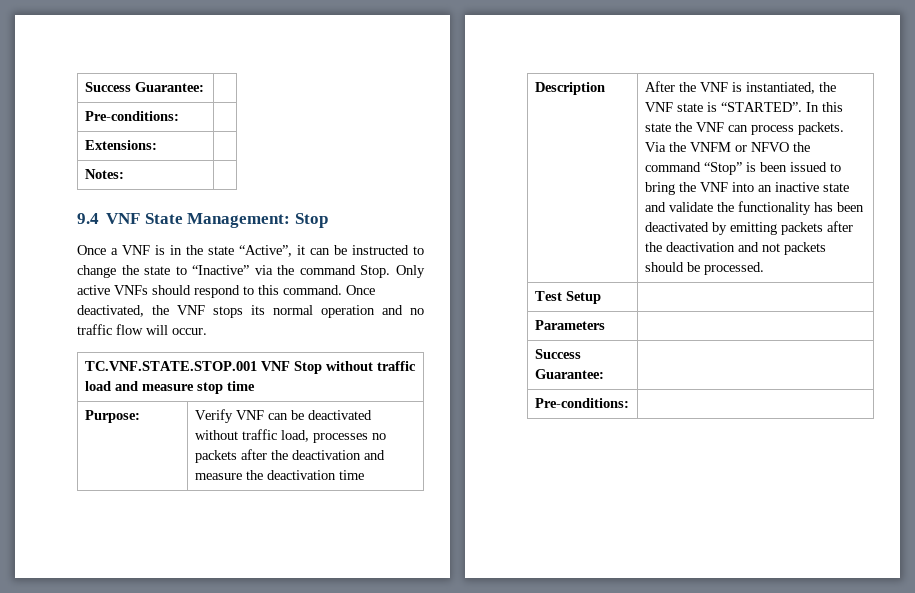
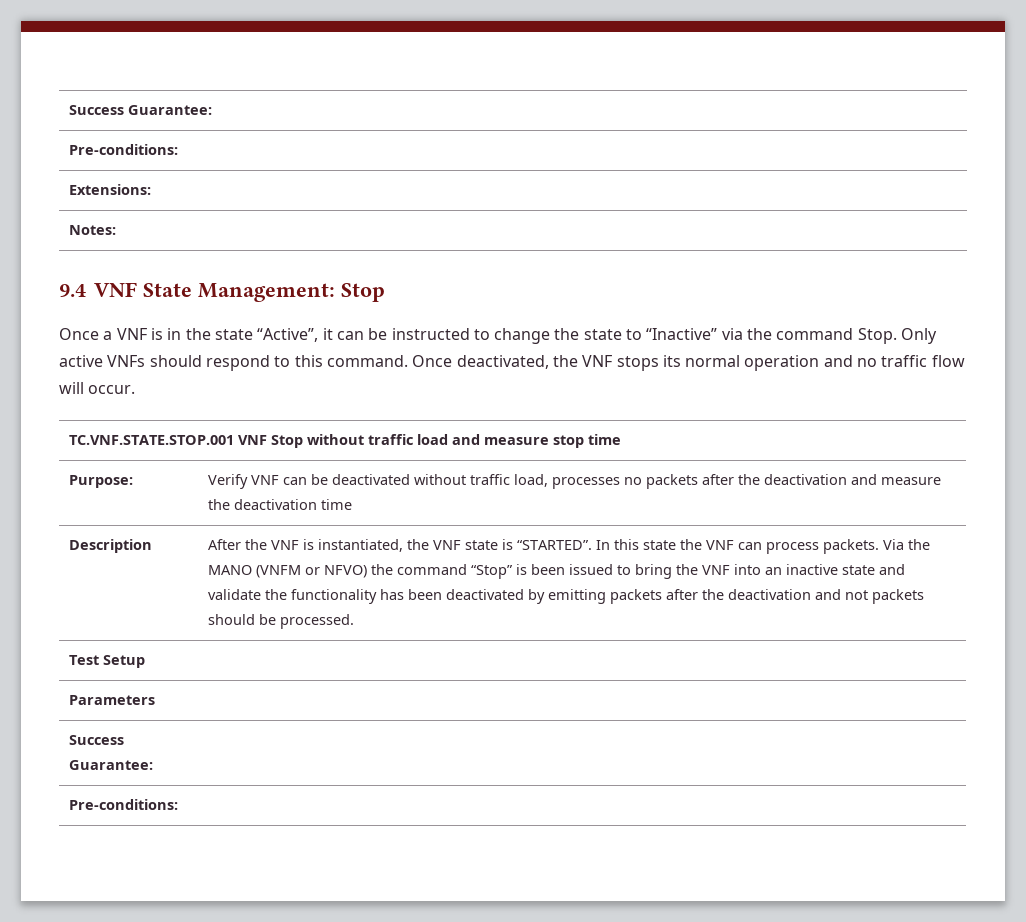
- Via the VNFM or NFVO the command “Stop” is been issued to bring the VNF into an inactive state and validate the functionality has been deactivated by emitting packets after the deactivation and not packets should be processed.
+ Via the MANO (VNFM or NFVO) the command “Stop” is been issued to bring the VNF into an inactive state and validate the functionality has been deactivated by emitting packets after the deactivation and not packets should be processed.

